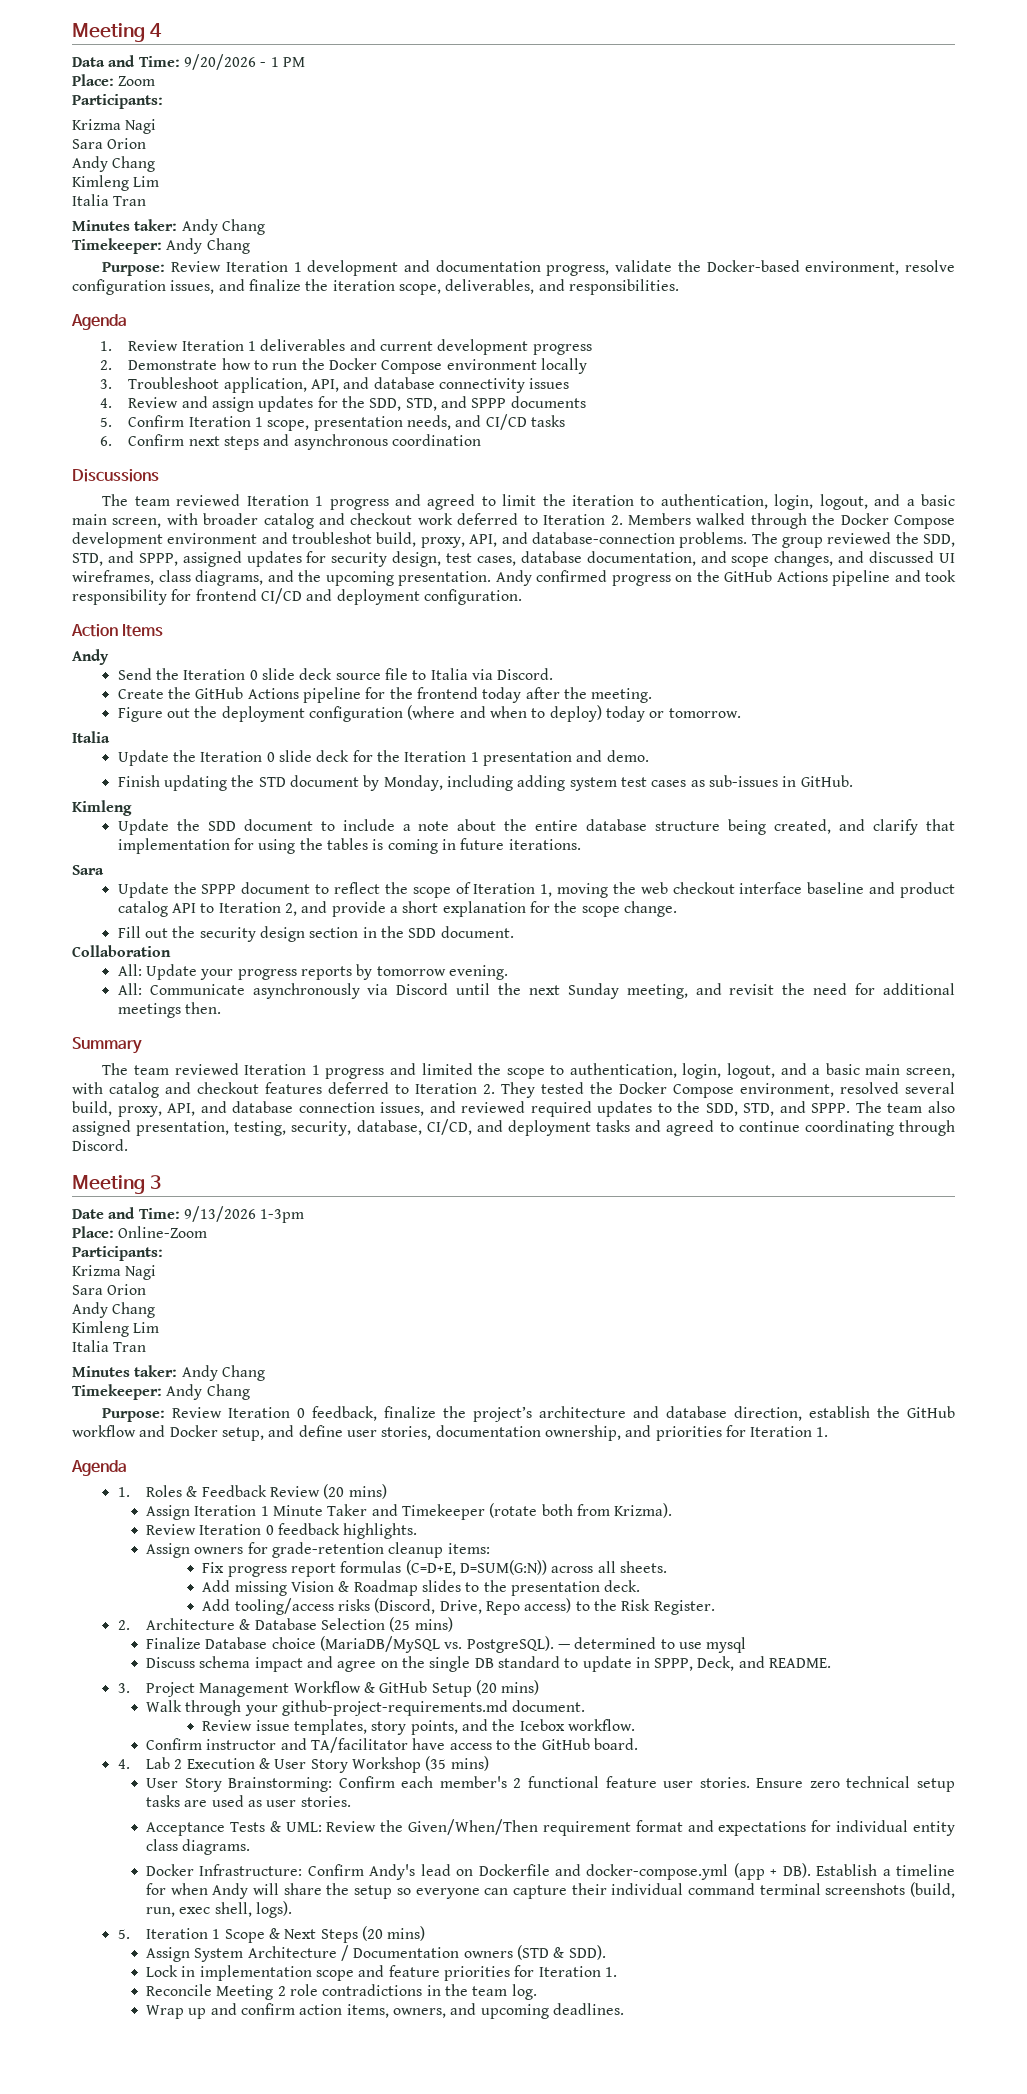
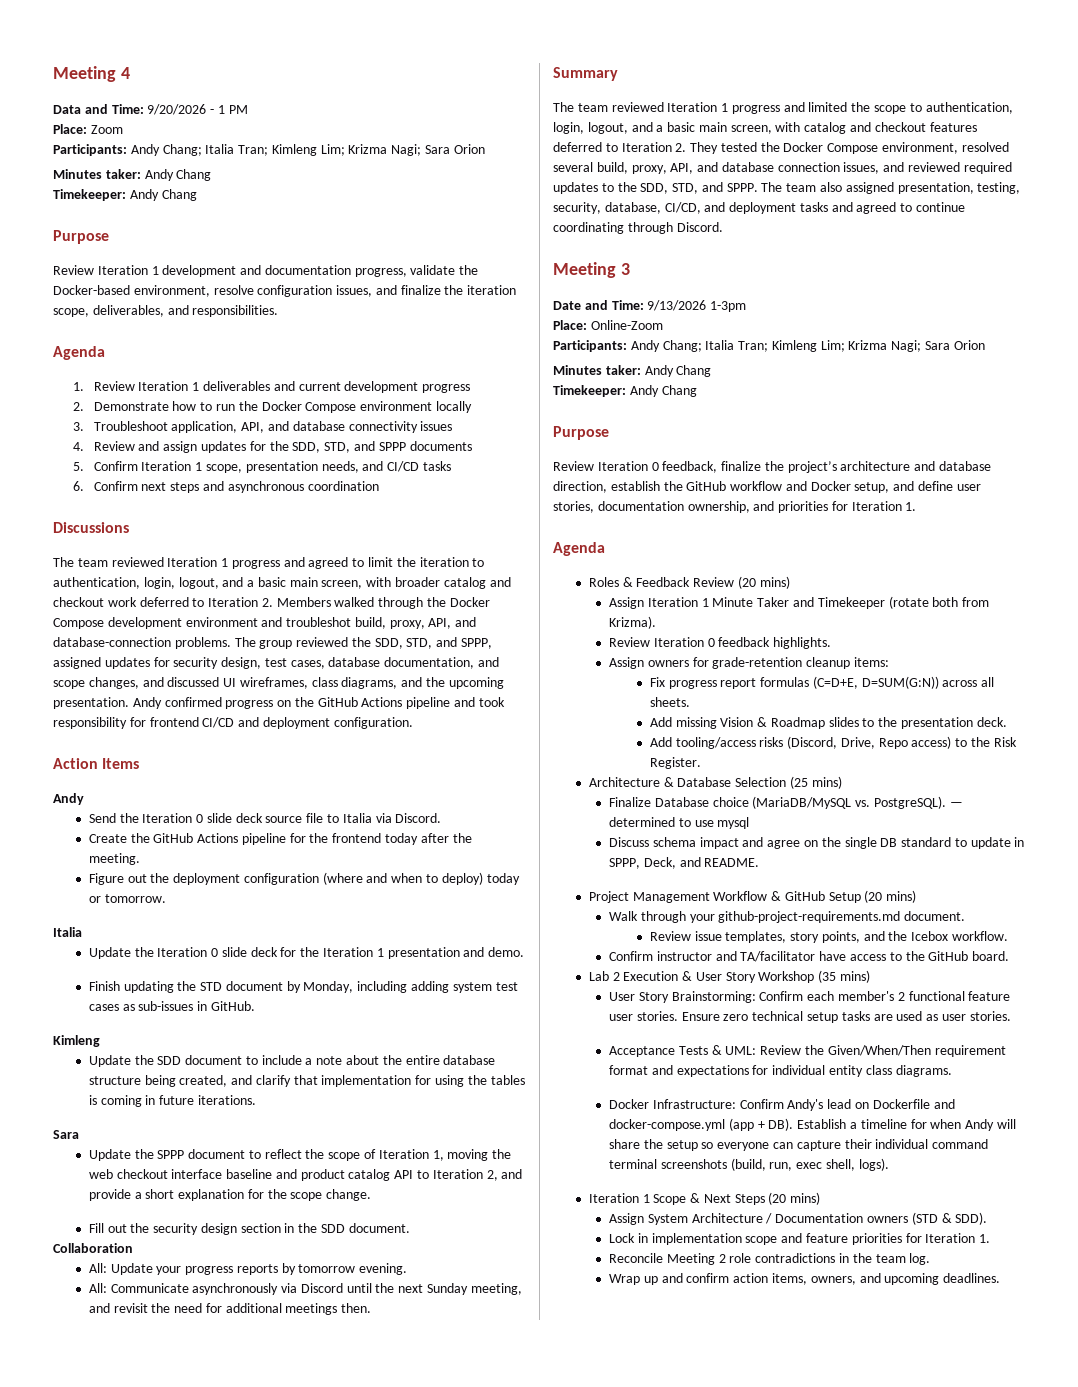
  Place: Zoom
- Participants:
- Krizma Nagi
- Sara Orion
- Andy Chang
- Kimleng Lim
- Italia Tran
+ Participants: Andy Chang; Italia Tran; Kimleng Lim; Krizma Nagi; Sara Orion
  Minutes taker: Andy Chang
  Timekeeper: Andy Chang
- Purpose: Review Iteration 1 development and documentation progress, validate the Docker-based environment, resolve configuration issues, and finalize the iteration scope, deliverables, and responsibilities.
+ Purpose
+ Review Iteration 1 development and documentation progress, validate the Docker-based environment, resolve configuration issues, and finalize the iteration scope, deliverables, and responsibilities.
  Place: Online-Zoom
- Participants:
- Krizma Nagi
- Sara Orion
- Andy Chang
- Kimleng Lim
- Italia Tran
+ Participants: Andy Chang; Italia Tran; Kimleng Lim; Krizma Nagi; Sara Orion
  Minutes taker: Andy Chang
  Timekeeper: Andy Chang
- Purpose: Review Iteration 0 feedback, finalize the project’s architecture and database direction, establish the GitHub workflow and Docker setup, and define user stories, documentation ownership, and priorities for Iteration 1.
+ Purpose
+ Review Iteration 0 feedback, finalize the project’s architecture and database direction, establish the GitHub workflow and Docker setup, and define user stories, documentation ownership, and priorities for Iteration 1.
- 1. Roles & Feedback Review (20 mins)
+ Roles & Feedback Review (20 mins)
- 2. Architecture & Database Selection (25 mins)
+ Architecture & Database Selection (25 mins)
- 3. Project Management Workflow & GitHub Setup (20 mins)
+ Project Management Workflow & GitHub Setup (20 mins)
- 4. Lab 2 Execution & User Story Workshop (35 mins)
+ Lab 2 Execution & User Story Workshop (35 mins)
- 5. Iteration 1 Scope & Next Steps (20 mins)
+ Iteration 1 Scope & Next Steps (20 mins)

